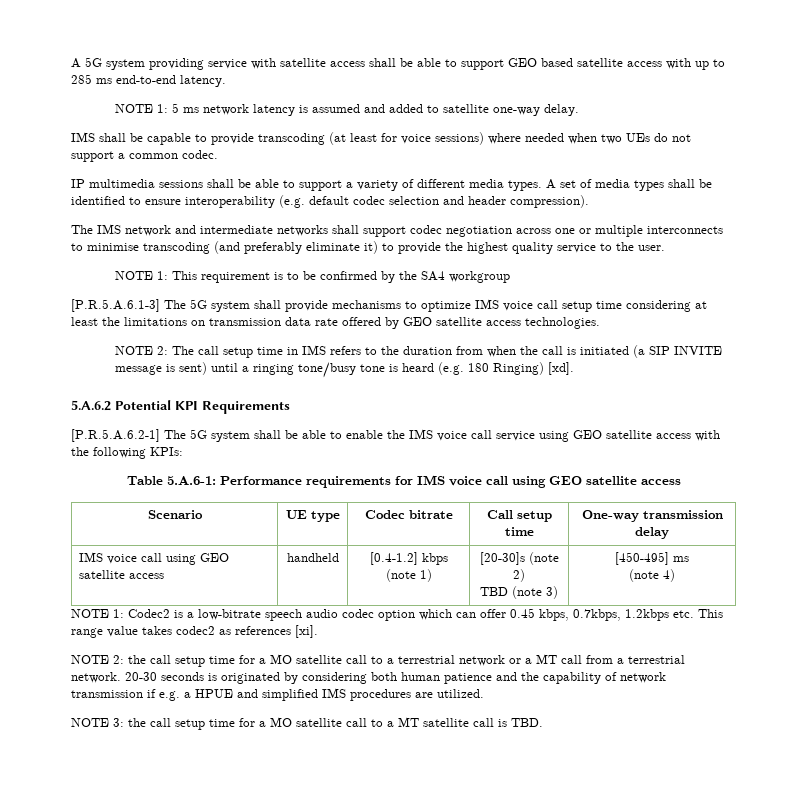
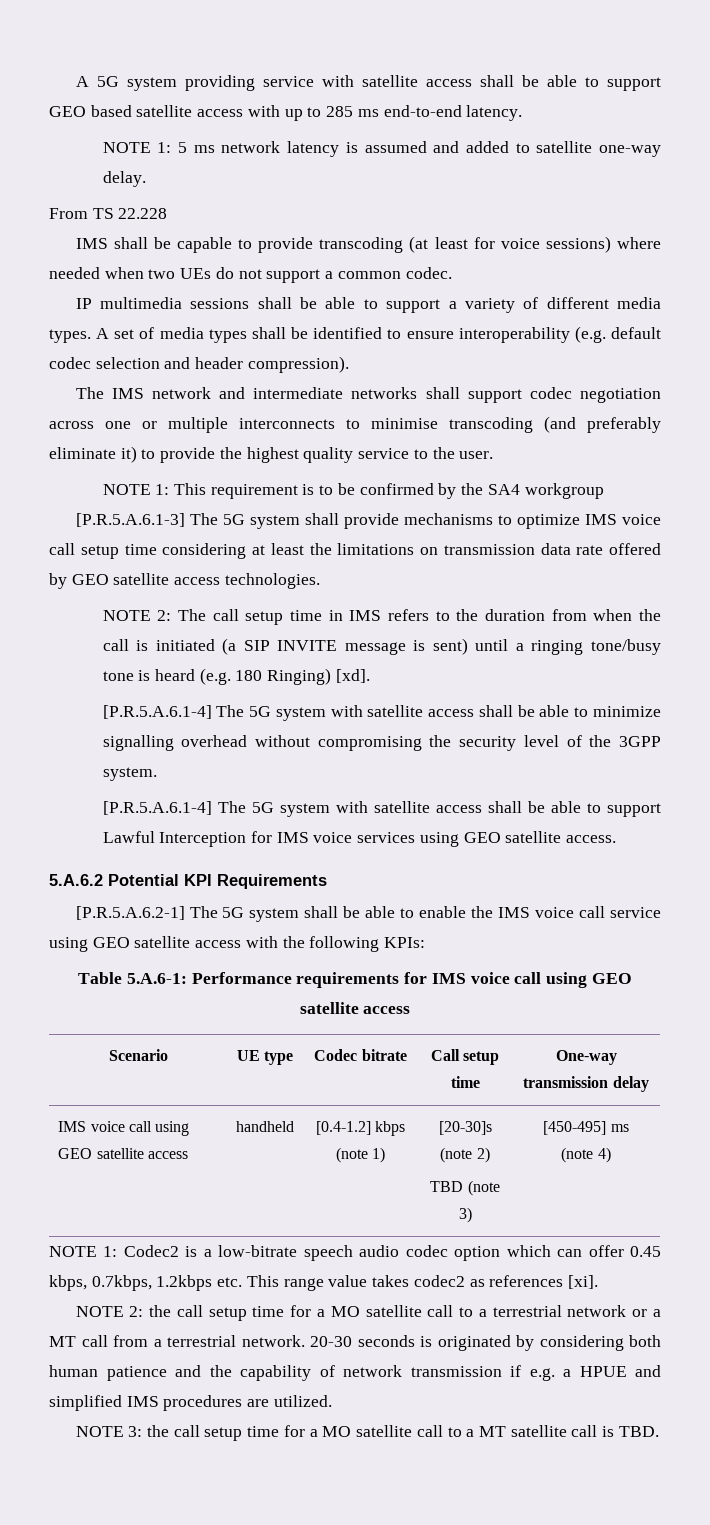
+ From TS 22.228
+ [P.R.5.A.6.1-4] The 5G system with satellite access shall be able to minimize signalling overhead without compromising the security level of the 3GPP system.
+ [P.R.5.A.6.1-4] The 5G system with satellite access shall be able to support Lawful Interception for IMS voice services using GEO satellite access.

